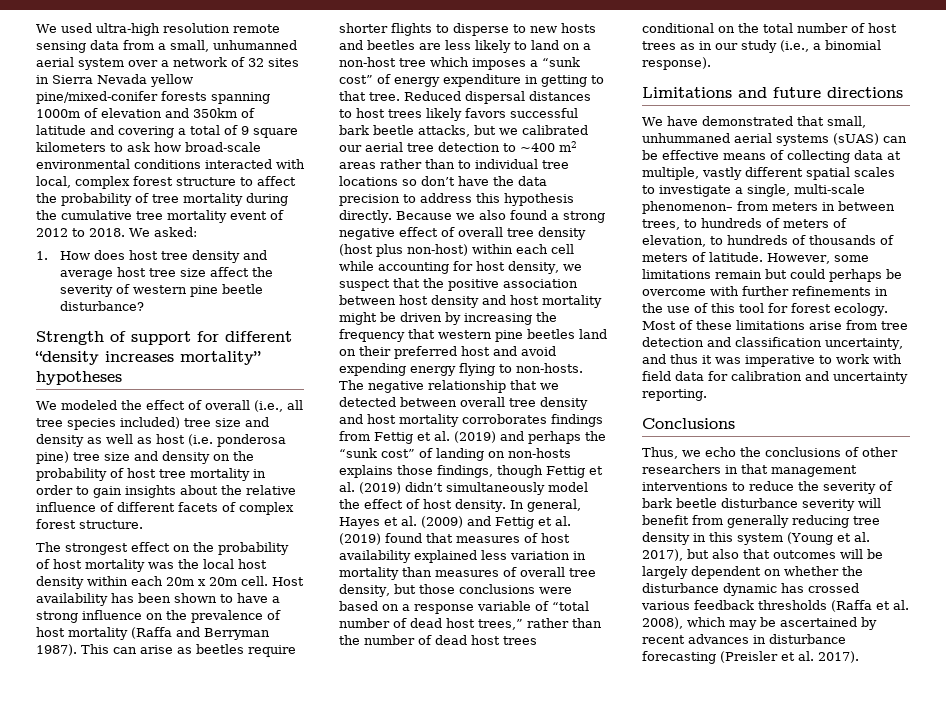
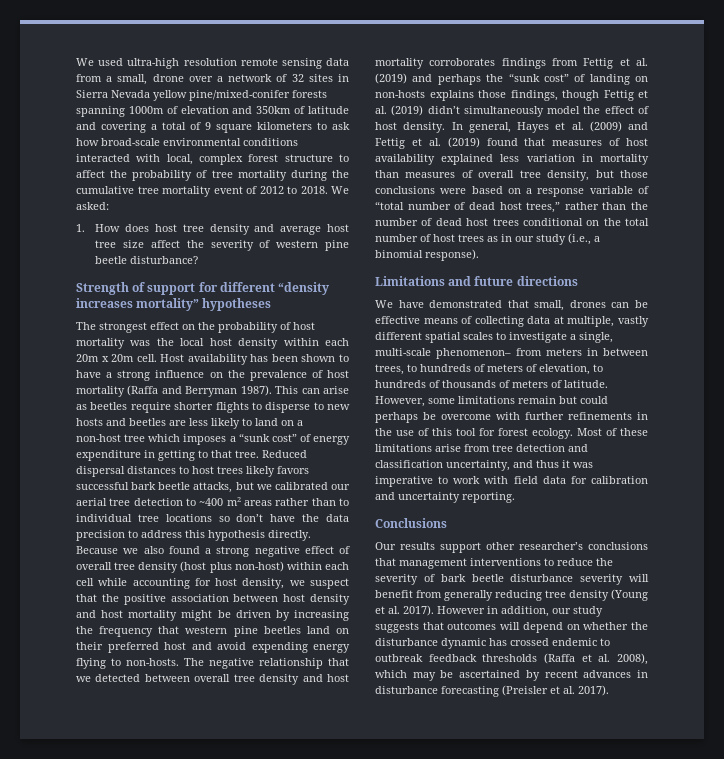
- We used ultra-high resolution remote sensing data from a small, unhumanned aerial system over a network of 32 sites in Sierra Nevada yellow pine/mixed-conifer forests spanning 1000m of elevation and 350km of latitude and covering a total of 9 square kilometers to ask how broad-scale environmental conditions interacted with local, complex forest structure to affect the probability of tree mortality during the cumulative tree mortality event of 2012 to 2018.
+ We used ultra-high resolution remote sensing data from a small, drone over a network of 32 sites in Sierra Nevada yellow pine/mixed-conifer forests spanning 1000m of elevation and 350km of latitude and covering a total of 9 square kilometers to ask how broad-scale environmental conditions interacted with local, complex forest structure to affect the probability of tree mortality during the cumulative tree mortality event of 2012 to 2018.
- We modeled the effect of overall (i.e., all tree species included) tree size and density as well as host (i.e. ponderosa pine) tree size and density on the probability of host tree mortality in order to gain insights about the relative influence of different facets of complex forest structure.
- We have demonstrated that small, unhummaned aerial systems (sUAS) can be effective means of collecting data at multiple, vastly different spatial scales to investigate a single, multi-scale phenomenon– from meters in between trees, to hundreds of meters of elevation, to hundreds of thousands of meters of latitude.
+ We have demonstrated that small, drones can be effective means of collecting data at multiple, vastly different spatial scales to investigate a single, multi-scale phenomenon– from meters in between trees, to hundreds of meters of elevation, to hundreds of thousands of meters of latitude.
- Thus, we echo the conclusions of other researchers in that management interventions to reduce the severity of bark beetle disturbance severity will benefit from generally reducing tree density in this system (Young et al. 2017), but also that outcomes will be largely dependent on whether the disturbance dynamic has crossed various feedback thresholds (Raffa et al. 2008), which may be ascertained by recent advances in disturbance forecasting (Preisler et al. 2017).
+ Our results support other researcher’s conclusions that management interventions to reduce the severity of bark beetle disturbance severity will benefit from generally reducing tree density (Young et al. 2017). However in addition, our study suggests that outcomes will depend on whether the disturbance dynamic has crossed endemic to outbreak feedback thresholds (Raffa et al. 2008), which may be ascertained by recent advances in disturbance forecasting (Preisler et al. 2017).

